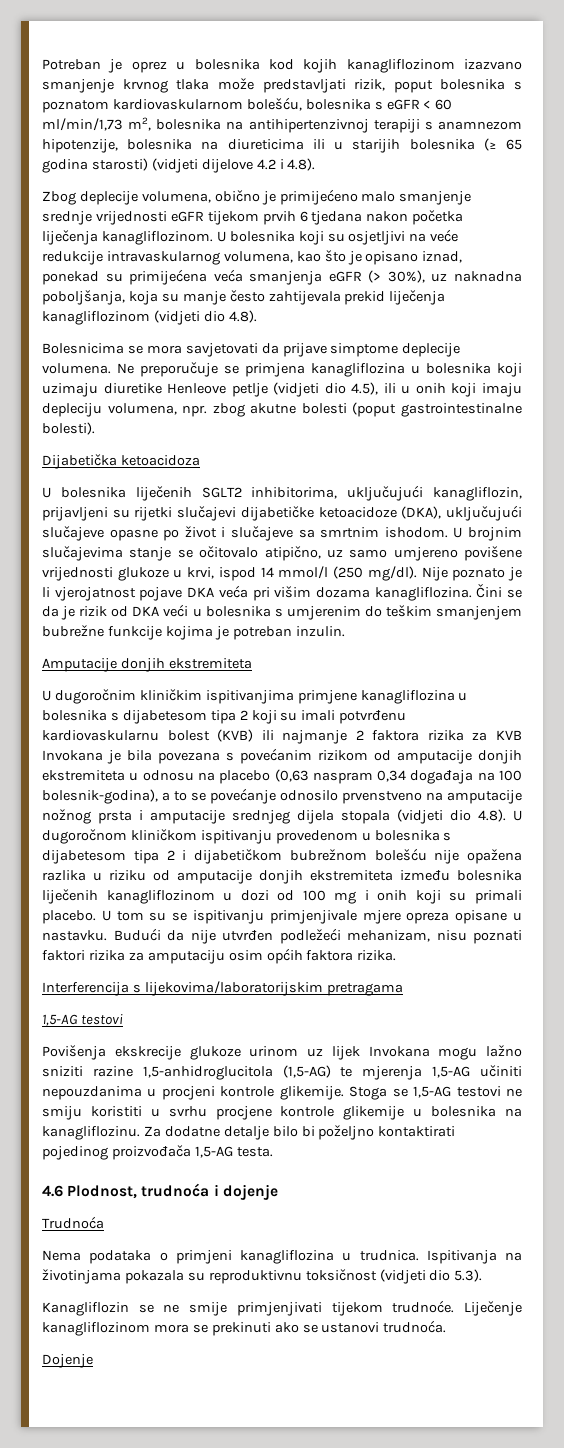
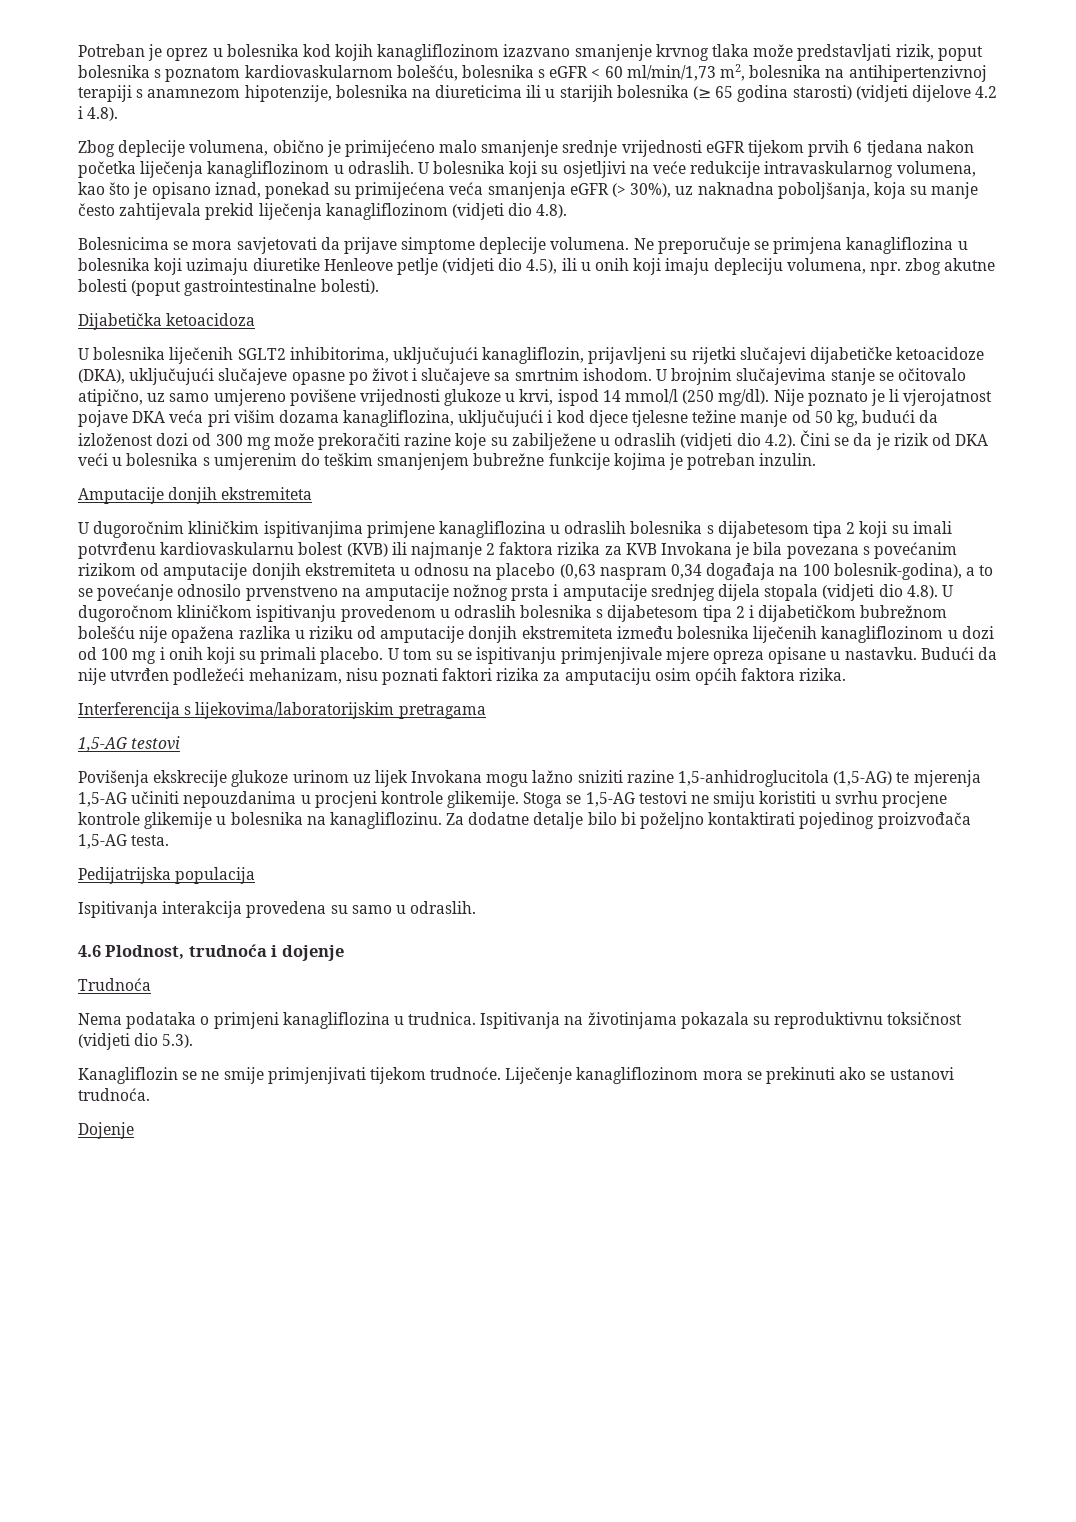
- Zbog deplecije volumena, obično je primijećeno malo smanjenje srednje vrijednosti eGFR tijekom prvih 6 tjedana nakon početka liječenja kanagliflozinom.
+ Zbog deplecije volumena, obično je primijećeno malo smanjenje srednje vrijednosti eGFR tijekom prvih 6 tjedana nakon početka liječenja kanagliflozinom u odraslih.
- Nije poznato je li vjerojatnost pojave DKA veća pri višim dozama kanagliflozina. Čini se da je rizik od DKA veći u bolesnika s umjerenim do teškim smanjenjem bubrežne funkcije kojima je potreban inzulin.
+ Nije poznato je li vjerojatnost pojave DKA veća pri višim dozama kanagliflozina, uključujući i kod djece tjelesne težine manje od 50 kg, budući da izloženost dozi od 300 mg može prekoračiti razine koje su zabilježene u odraslih (vidjeti dio 4.2). Čini se da je rizik od DKA veći u bolesnika s umjerenim do teškim smanjenjem bubrežne funkcije kojima je potreban inzulin.
- U dugoročnim kliničkim ispitivanjima primjene kanagliflozina u bolesnika s dijabetesom tipa 2 koji su imali potvrđenu kardiovaskularnu bolest (KVB) ili najmanje 2 faktora rizika za KVB Invokana je bila povezana s povećanim rizikom od amputacije donjih ekstremiteta u odnosu na placebo (0,63 naspram 0,34 događaja na 100 bolesnik-godina), a to se povećanje odnosilo prvenstveno na amputacije nožnog prsta i amputacije srednjeg dijela stopala (vidjeti dio 4.8). U dugoročnom kliničkom ispitivanju provedenom u bolesnika s dijabetesom tipa 2 i dijabetičkom bubrežnom bolešću nije opažena razlika u riziku od amputacije donjih ekstremiteta između bolesnika liječenih kanagliflozinom u dozi od 100 mg i onih koji su primali placebo.
+ U dugoročnim kliničkim ispitivanjima primjene kanagliflozina u odraslih bolesnika s dijabetesom tipa 2 koji su imali potvrđenu kardiovaskularnu bolest (KVB) ili najmanje 2 faktora rizika za KVB Invokana je bila povezana s povećanim rizikom od amputacije donjih ekstremiteta u odnosu na placebo (0,63 naspram 0,34 događaja na 100 bolesnik-godina), a to se povećanje odnosilo prvenstveno na amputacije nožnog prsta i amputacije srednjeg dijela stopala (vidjeti dio 4.8). U dugoročnom kliničkom ispitivanju provedenom u odraslih bolesnika s dijabetesom tipa 2 i dijabetičkom bubrežnom bolešću nije opažena razlika u riziku od amputacije donjih ekstremiteta između bolesnika liječenih kanagliflozinom u dozi od 100 mg i onih koji su primali placebo.
+ Pedijatrijska populacija
+ Ispitivanja interakcija provedena su samo u odraslih.

